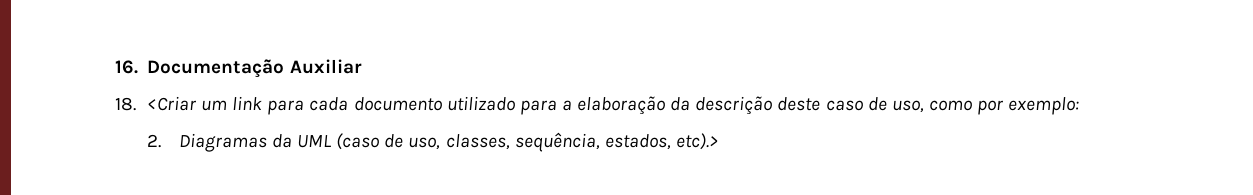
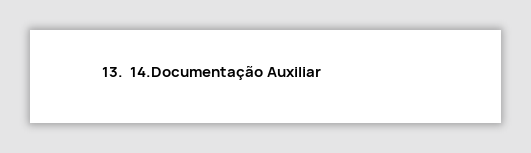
- 16. Documentação Auxiliar
+ 13. 14.Documentação Auxiliar
- 18. <Criar um link para cada documento utilizado para a elaboração da descrição deste caso de uso, como por exemplo:
- 2. Diagramas da UML (caso de uso, classes, sequência, estados, etc).>

